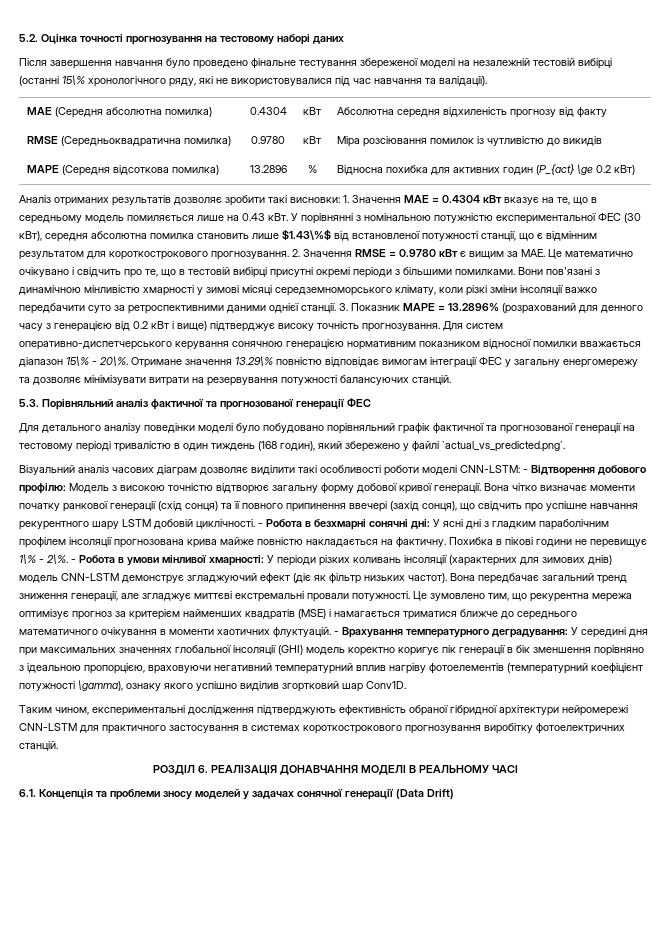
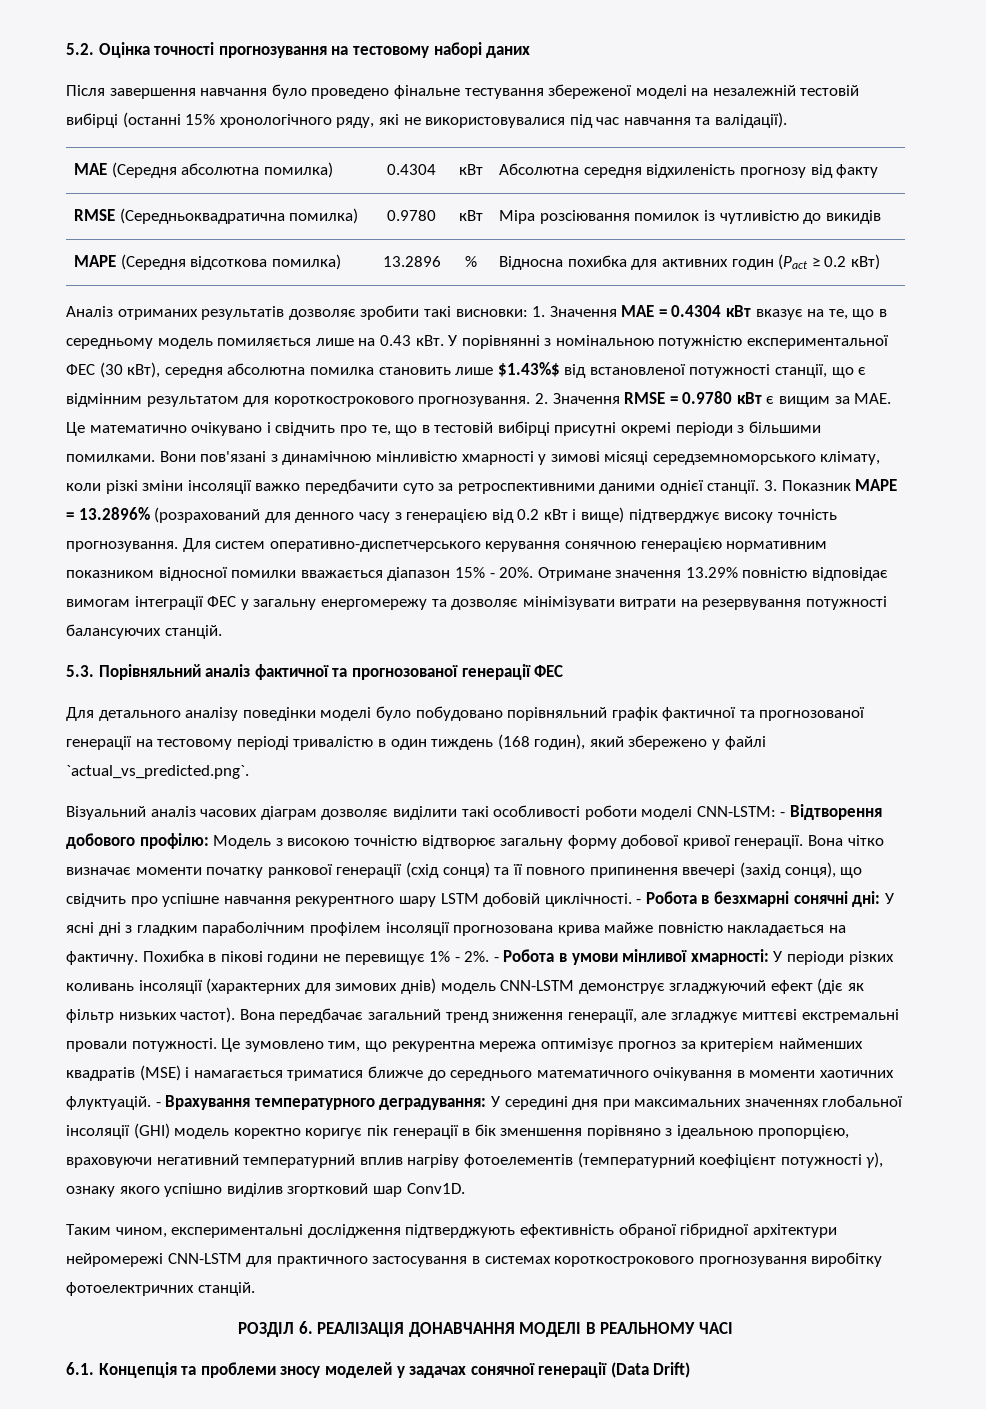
- Після завершення навчання було проведено фінальне тестування збереженої моделі на незалежній тестовій вибірці (останні 15\% хронологічного ряду, які не використовувалися під час навчання та валідації).
+ Після завершення навчання було проведено фінальне тестування збереженої моделі на незалежній тестовій вибірці (останні 15% хронологічного ряду, які не використовувалися під час навчання та валідації).
- MAPE (Середня відсоткова помилка) | 13.2896 | % | Відносна похибка для активних годин (P_{act} \ge 0.2 кВт)
+ MAPE (Середня відсоткова помилка) | 13.2896 | % | Відносна похибка для активних годин (Pact ≥ 0.2 кВт)
- У порівнянні з номінальною потужністю експериментальної ФЕС (30 кВт), середня абсолютна помилка становить лише $1.43\%$ від встановленої потужності станції, що є відмінним результатом для короткострокового прогнозування.
+ У порівнянні з номінальною потужністю експериментальної ФЕС (30 кВт), середня абсолютна помилка становить лише $1.43%$ від встановленої потужності станції, що є відмінним результатом для короткострокового прогнозування.
- Для систем оперативно-диспетчерського керування сонячною генерацією нормативним показником відносної помилки вважається діапазон 15\% - 20\%.
+ Для систем оперативно-диспетчерського керування сонячною генерацією нормативним показником відносної помилки вважається діапазон 15% - 20%.
- Отримане значення 13.29\% повністю відповідає вимогам інтеграції ФЕС у загальну енергомережу та дозволяє мінімізувати витрати на резервування потужності балансуючих станцій.
+ Отримане значення 13.29% повністю відповідає вимогам інтеграції ФЕС у загальну енергомережу та дозволяє мінімізувати витрати на резервування потужності балансуючих станцій.
- Похибка в пікові години не перевищує 1\% - 2\%.
+ Похибка в пікові години не перевищує 1% - 2%.
- - Врахування температурного деградування: У середині дня при максимальних значеннях глобальної інсоляції (GHI) модель коректно коригує пік генерації в бік зменшення порівняно з ідеальною пропорцією, враховуючи негативний температурний вплив нагріву фотоелементів (температурний коефіцієнт потужності \gamma), ознаку якого успішно виділив згортковий шар Conv1D.
+ - Врахування температурного деградування: У середині дня при максимальних значеннях глобальної інсоляції (GHI) модель коректно коригує пік генерації в бік зменшення порівняно з ідеальною пропорцією, враховуючи негативний температурний вплив нагріву фотоелементів (температурний коефіцієнт потужності γ), ознаку якого успішно виділив згортковий шар Conv1D.

